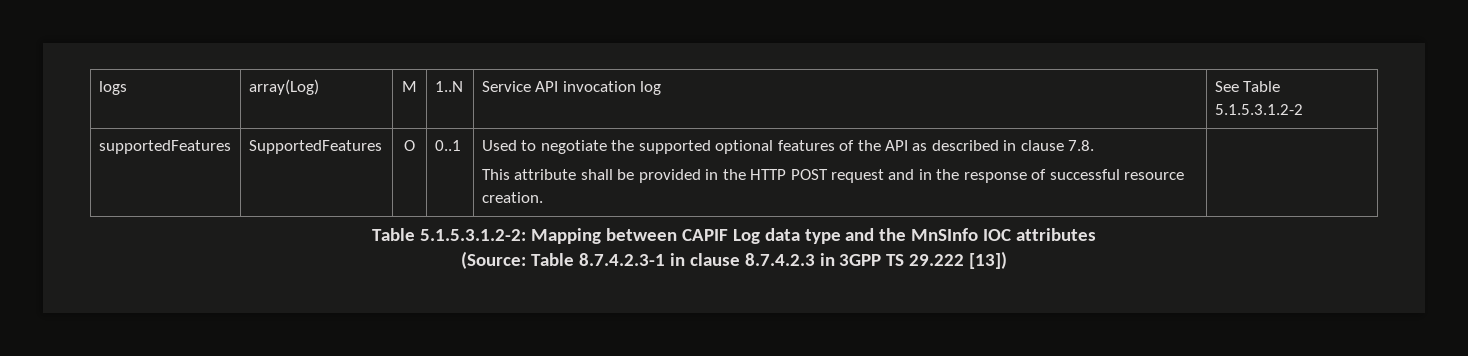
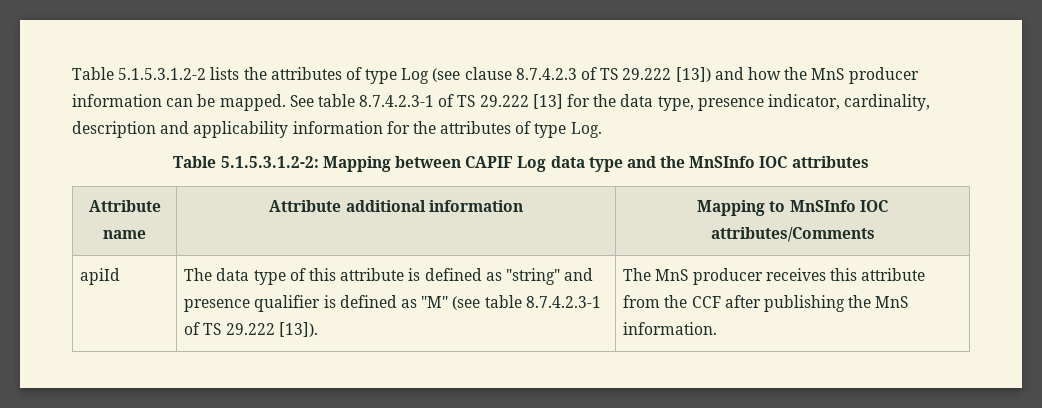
- logs | array(Log) | M | 1..N | Service API invocation log | See Table 5.1.5.3.1.2-2
- supportedFeatures | SupportedFeatures | O | 0..1 | Used to negotiate the supported optional features of the API as described in clause 7.8.
- This attribute shall be provided in the HTTP POST request and in the response of successful resource creation. |
+ Table 5.1.5.3.1.2-2 lists the attributes of type Log (see clause 8.7.4.2.3 of TS 29.222 [13]) and how the MnS producer information can be mapped. See table 8.7.4.2.3-1 of TS 29.222 [13] for the data type, presence indicator, cardinality, description and applicability information for the attributes of type Log.
- (Source: Table 8.7.4.2.3-1 in clause 8.7.4.2.3 in 3GPP TS 29.222 [13])
+ Attribute name | Attribute additional information | Mapping to MnSInfo IOC attributes/Comments
+ apiId | The data type of this attribute is defined as "string" and presence qualifier is defined as "M" (see table 8.7.4.2.3-1 of TS 29.222 [13]). | The MnS producer receives this attribute from the CCF after publishing the MnS information.

